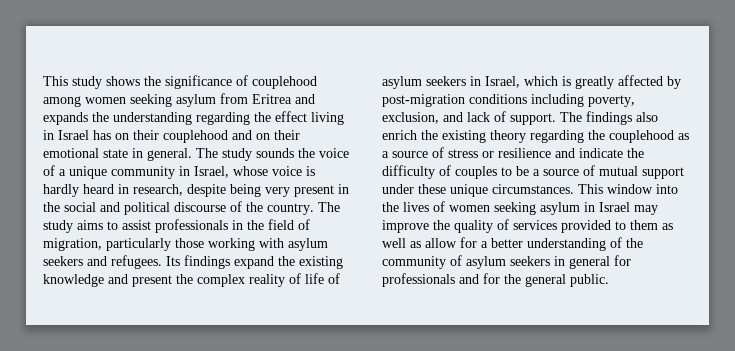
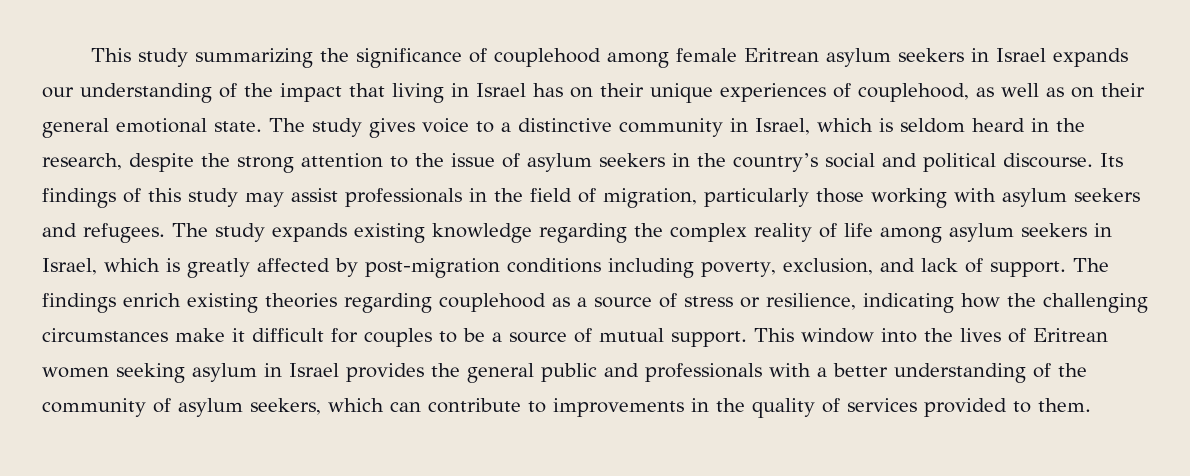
- This study shows the significance of couplehood among women seeking asylum from Eritrea and expands the understanding regarding the effect living in Israel has on their couplehood and on their emotional state in general. The study sounds the voice of a unique community in Israel, whose voice is hardly heard in research, despite being very present in the social and political discourse of the country. The study aims to assist professionals in the field of migration, particularly those working with asylum seekers and refugees.
+ This study summarizing the significance of couplehood among female Eritrean asylum seekers in Israel expands our understanding of the impact that living in Israel has on their unique experiences of couplehood, as well as on their general emotional state. The study gives voice to a distinctive community in Israel, which is seldom heard in the research, despite the strong attention to the issue of asylum seekers in the country’s social and political discourse. Its findings of this study may assist professionals in the field of migration, particularly those working with asylum seekers and refugees.
- Its findings expand the existing knowledge and present the complex reality of life of asylum seekers in Israel, which is greatly affected by post-migration conditions including poverty, exclusion, and lack of support.
+ The study expands existing knowledge regarding the complex reality of life among asylum seekers in Israel, which is greatly affected by post-migration conditions including poverty, exclusion, and lack of support.
- The findings also enrich the existing theory regarding the couplehood as a source of stress or resilience and indicate the difficulty of couples to be a source of mutual support under these unique circumstances.
+ The findings enrich existing theories regarding couplehood as a source of stress or resilience, indicating how the challenging circumstances make it difficult for couples to be a source of mutual support.
- This window into the lives of women seeking asylum in Israel may improve the quality of services provided to them as well as allow for a better understanding of the community of asylum seekers in general for professionals and for the general public.
+ This window into the lives of Eritrean women seeking asylum in Israel provides the general public and professionals with a better understanding of the community of asylum seekers, which can contribute to improvements in the quality of services provided to them.

